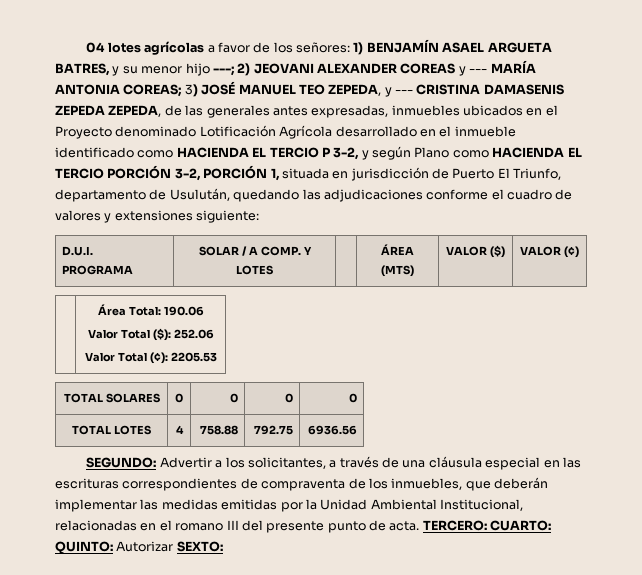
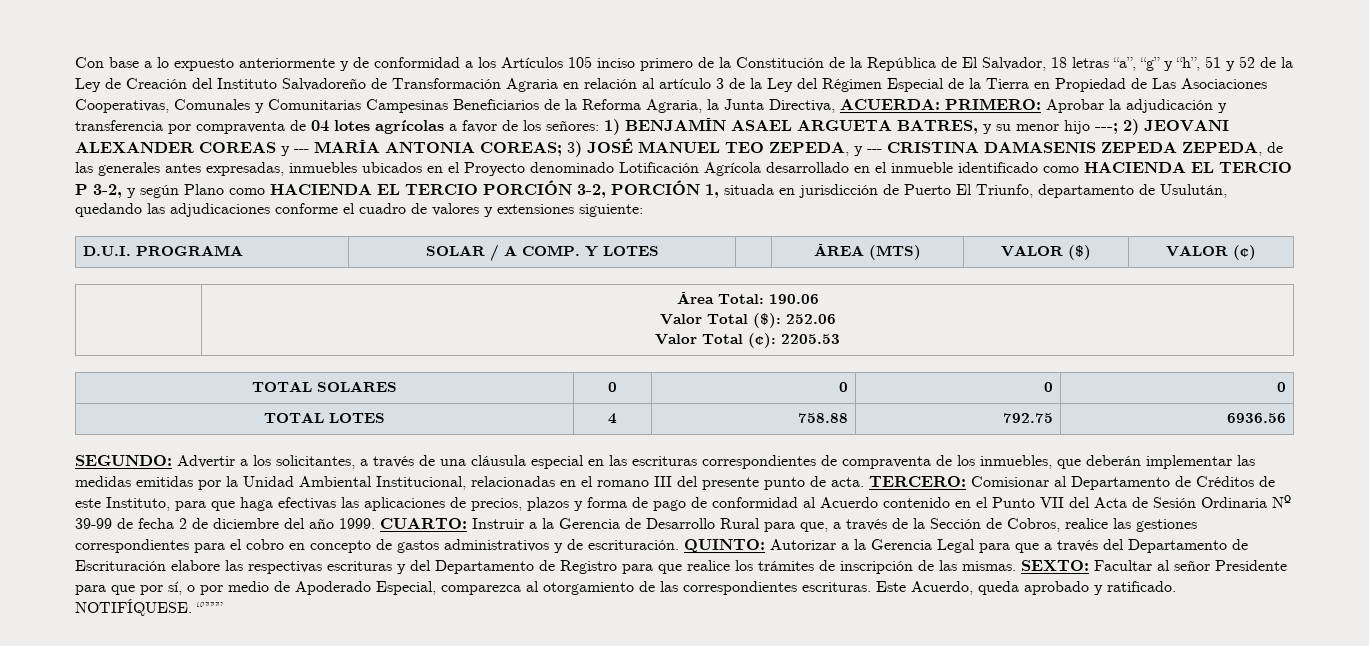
- 04 lotes agrícolas a favor de los señores:
+ Con base a lo expuesto anteriormente y de conformidad a los Artículos 105 inciso primero de la Constitución de la República de El Salvador, 18 letras “a”, “g” y “h”, 51 y 52 de la Ley de Creación del Instituto Salvadoreño de Transformación Agraria en relación al artículo 3 de la Ley del Régimen Especial de la Tierra en Propiedad de Las Asociaciones Cooperativas, Comunales y Comunitarias Campesinas Beneficiarios de la Reforma Agraria, la Junta Directiva, ACUERDA: PRIMERO: Aprobar la adjudicación y transferencia por compraventa de 04 lotes agrícolas a favor de los señores:
- TERCERO: CUARTO: QUINTO: Autorizar SEXTO:
+ TERCERO: Comisionar al Departamento de Créditos de este Instituto, para que haga efectivas las aplicaciones de precios, plazos y forma de pago de conformidad al Acuerdo contenido en el Punto VII del Acta de Sesión Ordinaria Nº 39-99 de fecha 2 de diciembre del año 1999. CUARTO: Instruir a la Gerencia de Desarrollo Rural para que, a través de la Sección de Cobros, realice las gestiones correspondientes para el cobro en concepto de gastos administrativos y de escrituración. QUINTO: Autorizar a la Gerencia Legal para que a través del Departamento de Escrituración elabore las respectivas escrituras y del Departamento de Registro para que realice los trámites de inscripción de las mismas. SEXTO: Facultar al señor Presidente para que por sí, o por medio de Apoderado Especial, comparezca al otorgamiento de las correspondientes escrituras. Este Acuerdo, queda aprobado y ratificado. NOTIFÍQUESE. “””””

